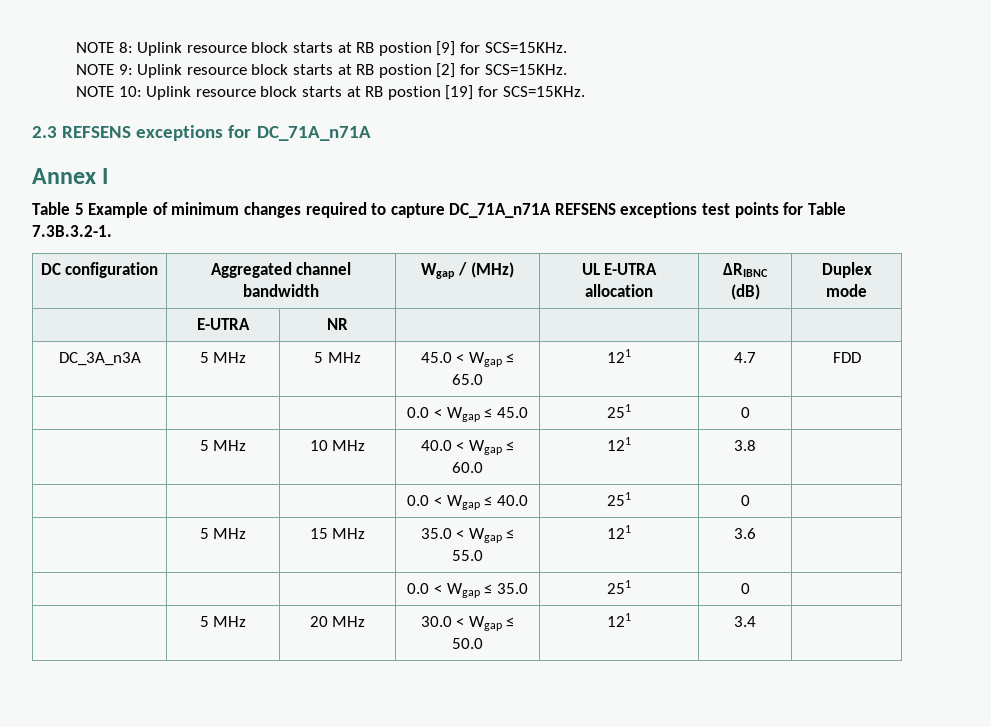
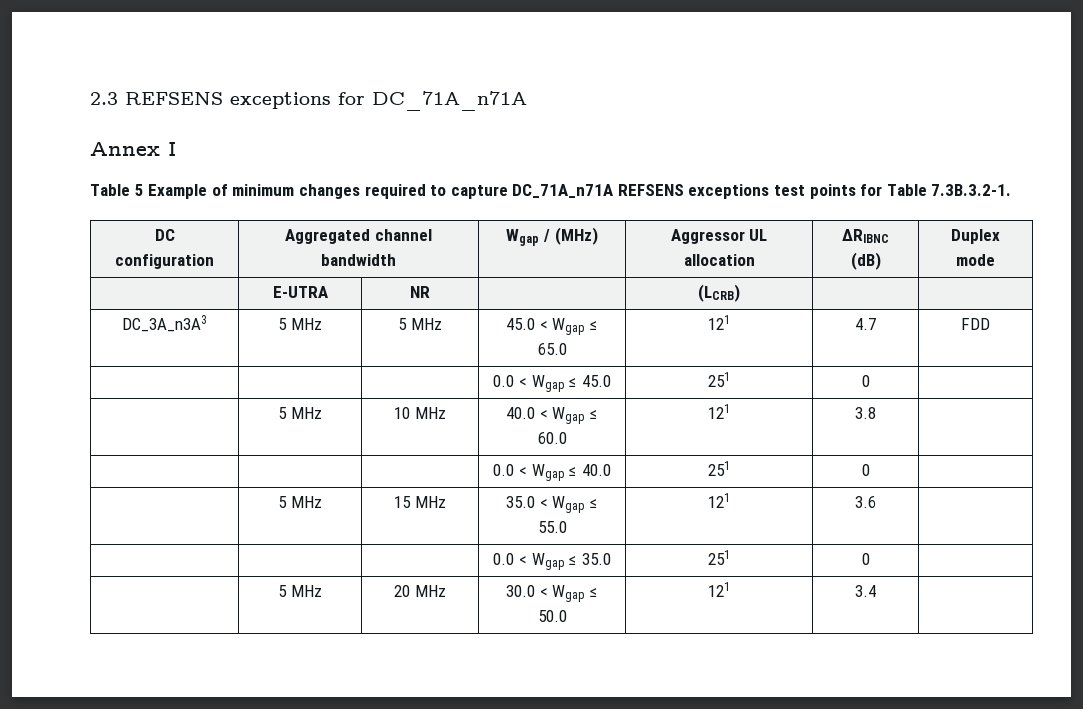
- NOTE 8: Uplink resource block starts at RB postion [9] for SCS=15KHz.
- NOTE 9: Uplink resource block starts at RB postion [2] for SCS=15KHz.
- NOTE 10: Uplink resource block starts at RB postion [19] for SCS=15KHz.
- DC configuration | Aggregated channel bandwidth | Wgap / (MHz) | UL E-UTRA allocation | ΔRIBNC (dB) | Duplex mode
+ DC configuration | Aggregated channel bandwidth | Wgap / (MHz) | Aggressor UL allocation | ΔRIBNC (dB) | Duplex mode
- | E-UTRA | NR | | | |
- DC_3A_n3A | 5 MHz | 5 MHz | 45.0 < Wgap ≤ 65.0 | 121 | 4.7 | FDD
+ | E-UTRA | NR | | (LCRB) | |
+ DC_3A_n3A3 | 5 MHz | 5 MHz | 45.0 < Wgap ≤ 65.0 | 121 | 4.7 | FDD

